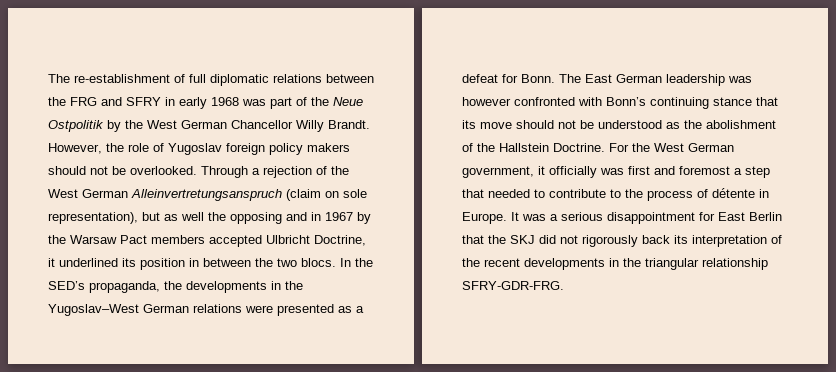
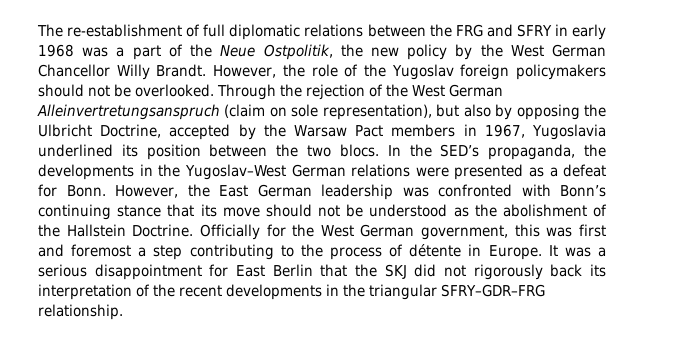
- The re-establishment of full diplomatic relations between the FRG and SFRY in early 1968 was part of the Neue Ostpolitik by the West German Chancellor Willy Brandt.
+ The re-establishment of full diplomatic relations between the FRG and SFRY in early 1968 was a part of the Neue Ostpolitik, the new policy by the West German Chancellor Willy Brandt.
- However, the role of Yugoslav foreign policy makers should not be overlooked.
+ However, the role of the Yugoslav foreign policymakers should not be overlooked.
- Through a rejection of the West German Alleinvertretungsanspruch (claim on sole representation), but as well the opposing and in 1967 by the Warsaw Pact members accepted Ulbricht Doctrine, it underlined its position in between the two blocs.
+ Through the rejection of the West German Alleinvertretungsanspruch (claim on sole representation), but also by opposing the Ulbricht Doctrine, accepted by the Warsaw Pact members in 1967, Yugoslavia underlined its position between the two blocs.
- The East German leadership was however confronted with Bonn’s continuing stance that its move should not be understood as the abolishment of the Hallstein Doctrine.
+ However, the East German leadership was confronted with Bonn’s continuing stance that its move should not be understood as the abolishment of the Hallstein Doctrine.
- For the West German government, it officially was first and foremost a step that needed to contribute to the process of détente in Europe.
+ Officially for the West German government, this was first and foremost a step contributing to the process of détente in Europe.
- It was a serious disappointment for East Berlin that the SKJ did not rigorously back its interpretation of the recent developments in the triangular relationship SFRY-GDR-FRG.
+ It was a serious disappointment for East Berlin that the SKJ did not rigorously back its interpretation of the recent developments in the triangular SFRY–GDR–FRG relationship.

